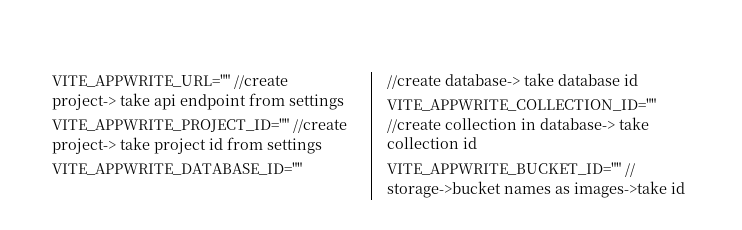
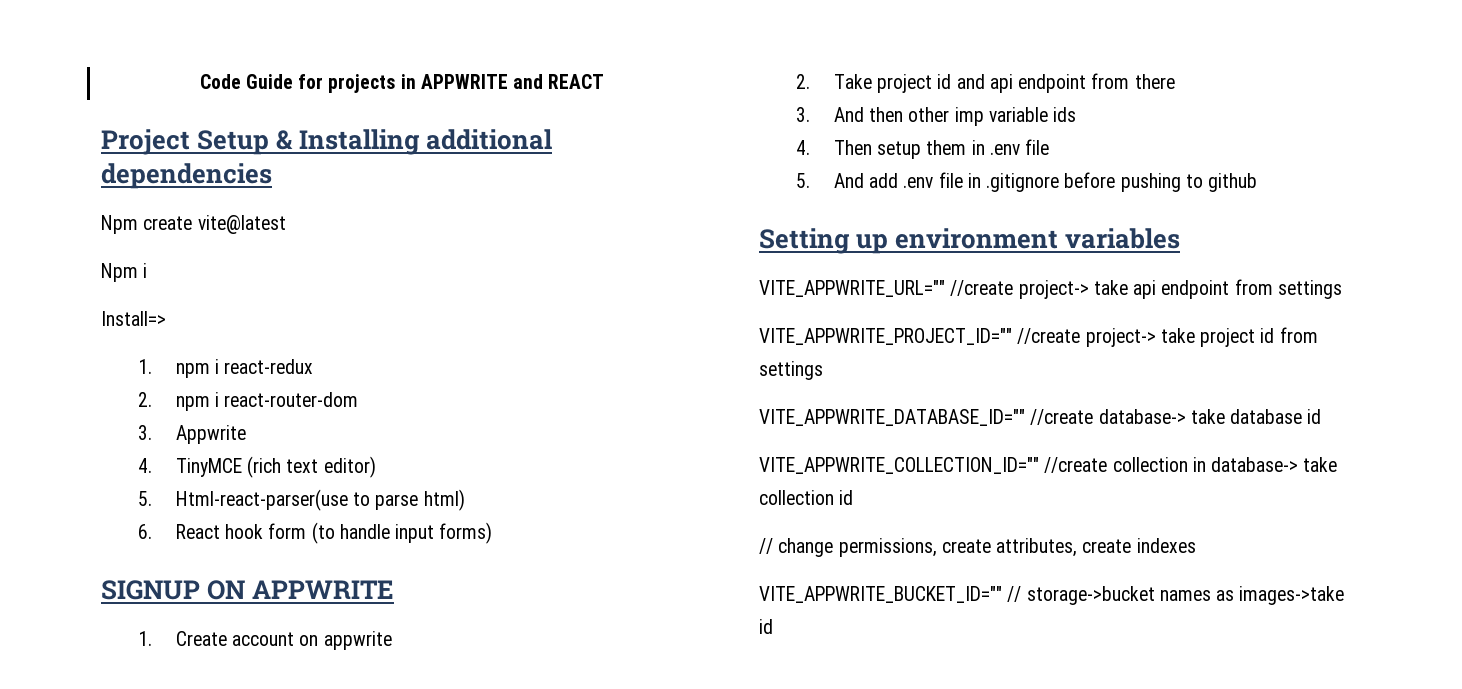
+ Code Guide for projects in APPWRITE and REACT
+ Project Setup & Installing additional dependencies
+ Npm create vite@latest
+ Npm i
+ Install=>
+ 1. npm i react-redux
+ 2. npm i react-router-dom
+ 3. Appwrite
+ 4. TinyMCE (rich text editor)
+ 5. Html-react-parser(use to parse html)
+ 6. React hook form (to handle input forms)
+ SIGNUP ON APPWRITE
+ 1. Create account on appwrite
+ 2. Take project id and api endpoint from there
+ 3. And then other imp variable ids
+ 4. Then setup them in .env file
+ 5. And add .env file in .gitignore before pushing to github
+ Setting up environment variables
+ // change permissions, create attributes, create indexes

